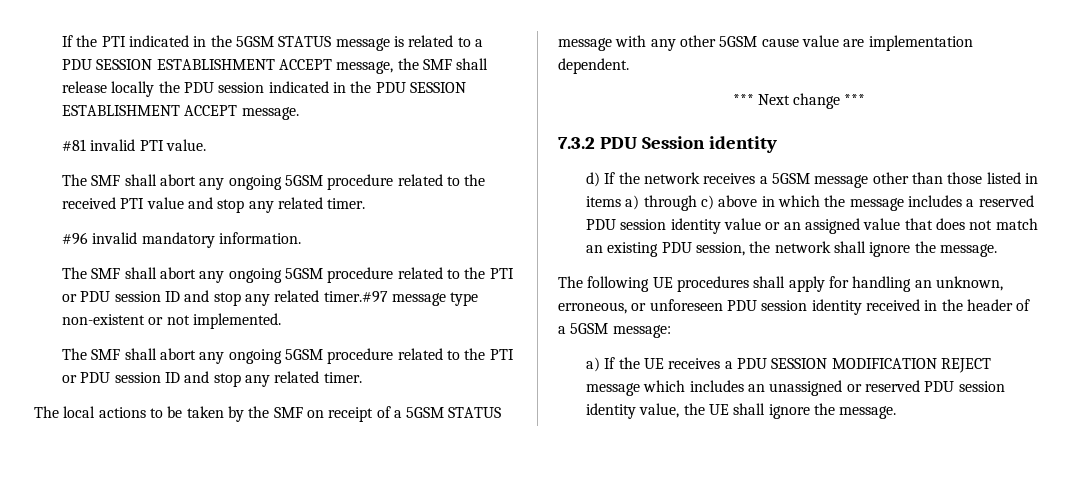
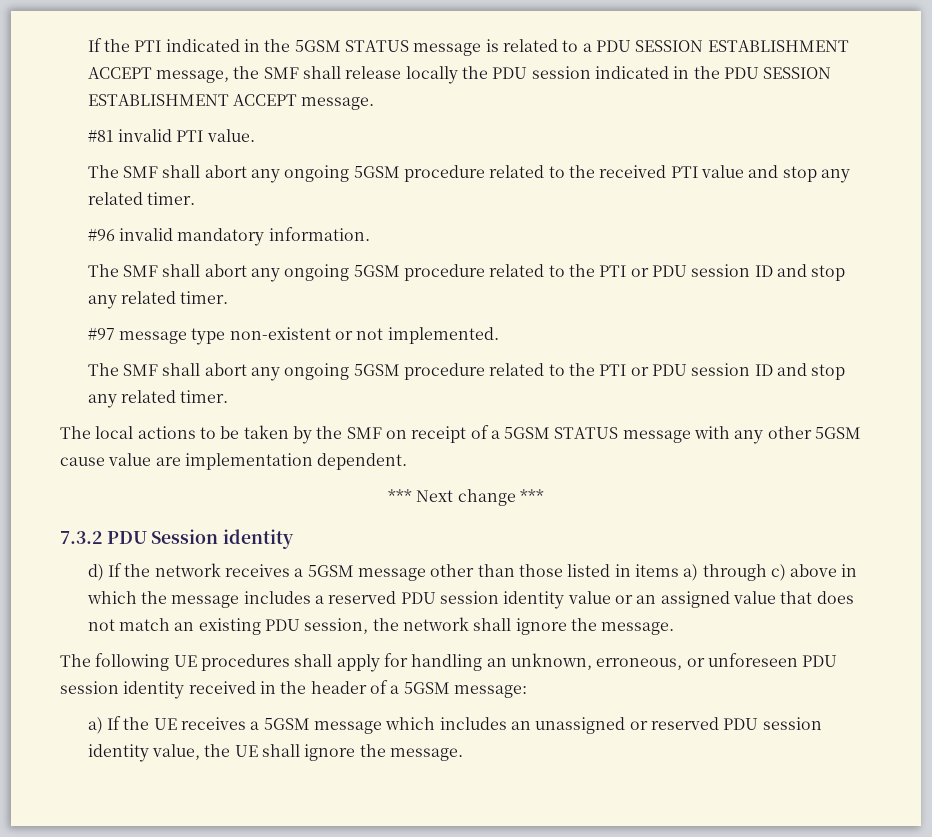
  #96 invalid mandatory information.
- The SMF shall abort any ongoing 5GSM procedure related to the PTI or PDU session ID and stop any related timer.#97 message type non-existent or not implemented.
+ The SMF shall abort any ongoing 5GSM procedure related to the PTI or PDU session ID and stop any related timer.
+ #97 message type non-existent or not implemented.
- a) If the UE receives a PDU SESSION MODIFICATION REJECT message which includes an unassigned or reserved PDU session identity value, the UE shall ignore the message.
+ a) If the UE receives a 5GSM message which includes an unassigned or reserved PDU session identity value, the UE shall ignore the message.

